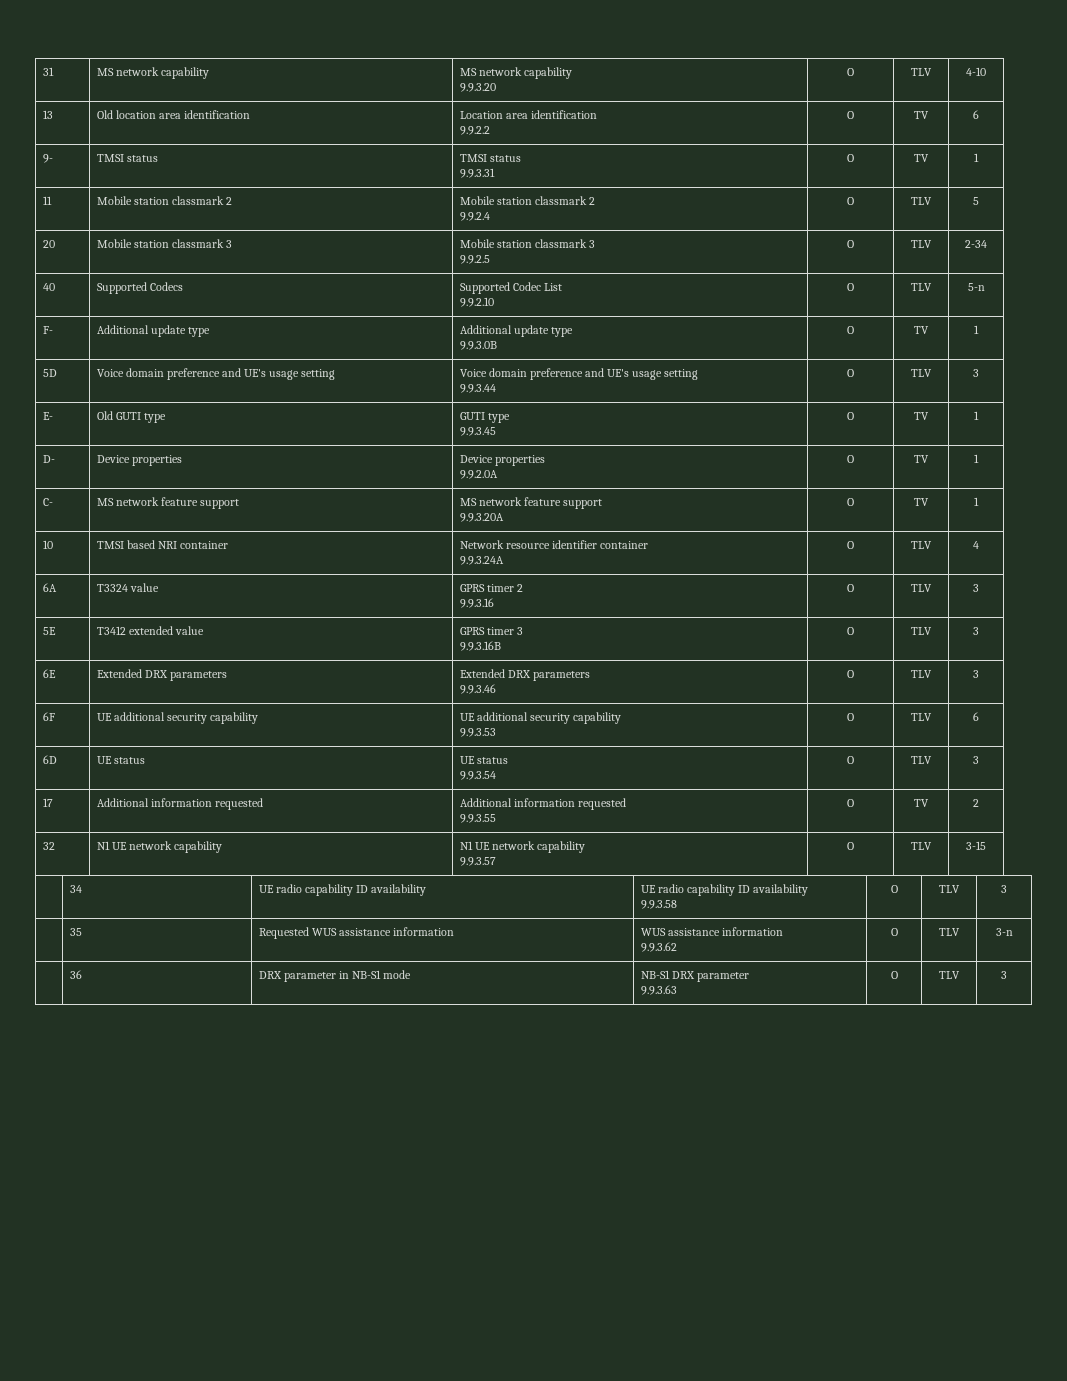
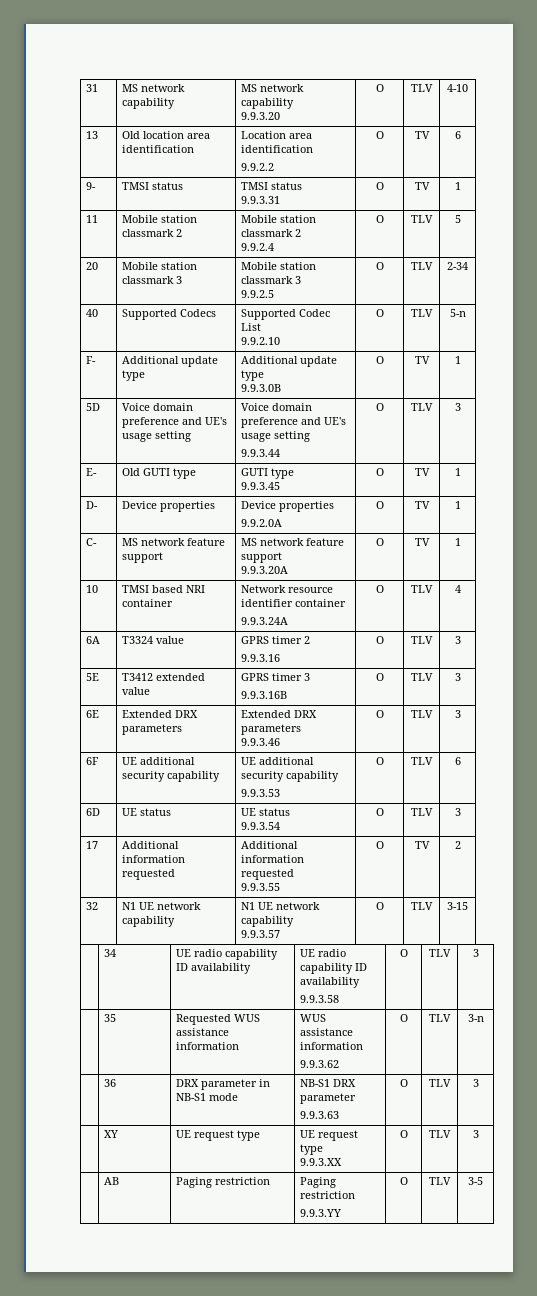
+ | XY | UE request type | UE request type
+ 9.9.3.XX | O | TLV | 3
+ | AB | Paging restriction | Paging restriction
+ 9.9.3.YY | O | TLV | 3-5

